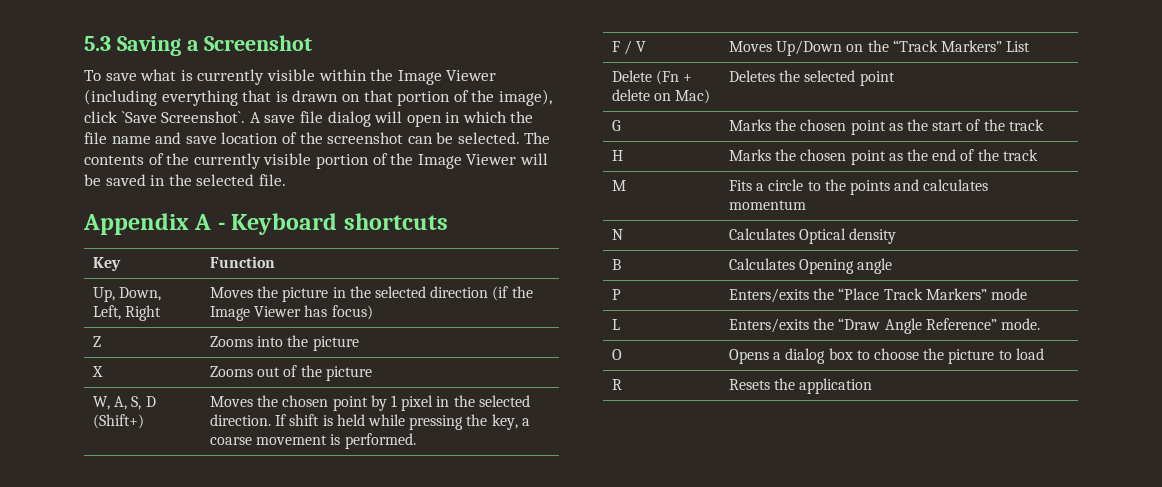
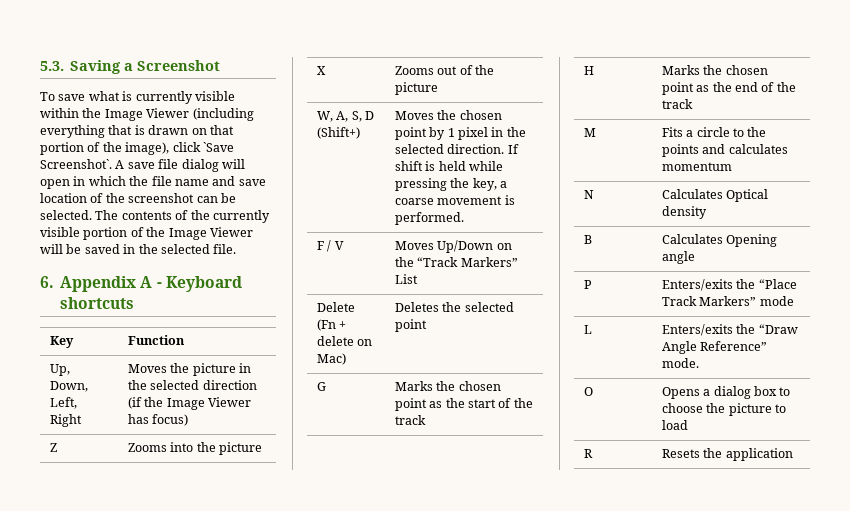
- 5.3 Saving a Screenshot
+ 5.3. Saving a Screenshot
- Appendix A - Keyboard shortcuts
+ 6. Appendix A - Keyboard shortcuts

